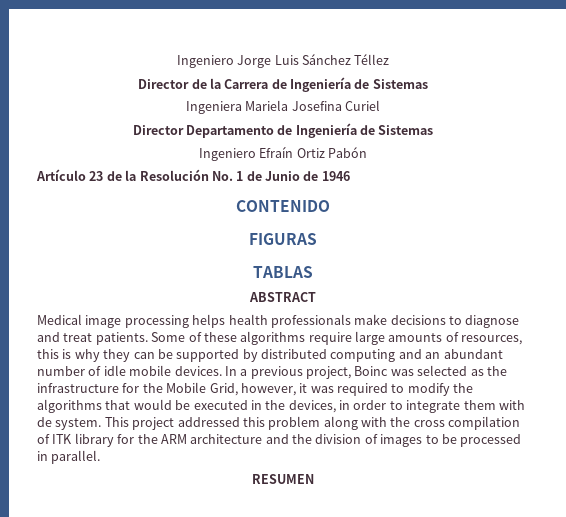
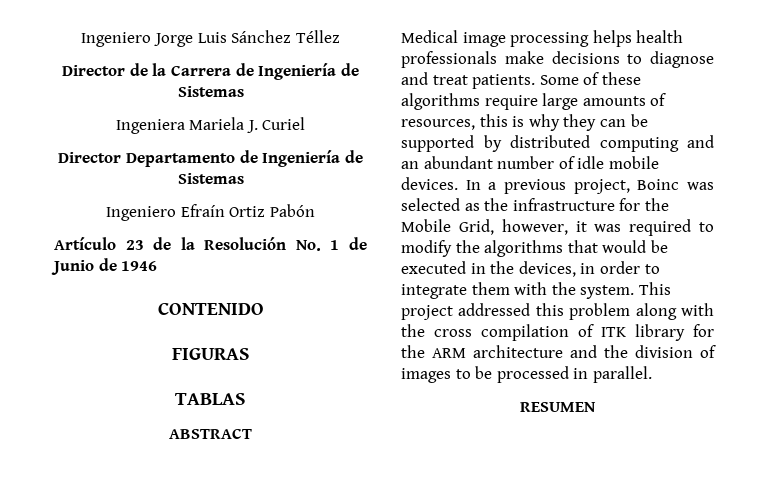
- Ingeniera Mariela Josefina Curiel
+ Ingeniera Mariela J. Curiel
- In a previous project, Boinc was selected as the infrastructure for the Mobile Grid, however, it was required to modify the algorithms that would be executed in the devices, in order to integrate them with de system.
+ In a previous project, Boinc was selected as the infrastructure for the Mobile Grid, however, it was required to modify the algorithms that would be executed in the devices, in order to integrate them with the system.

